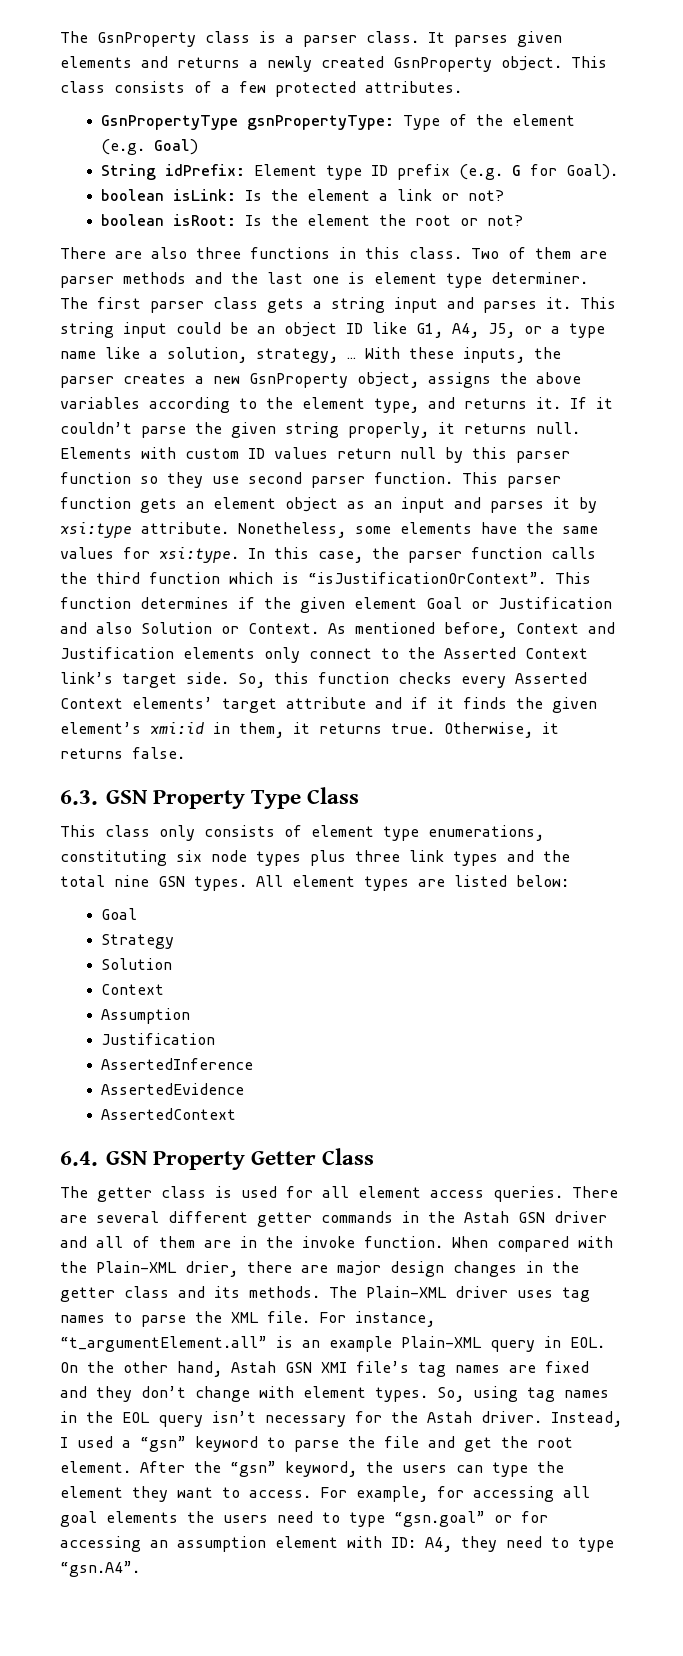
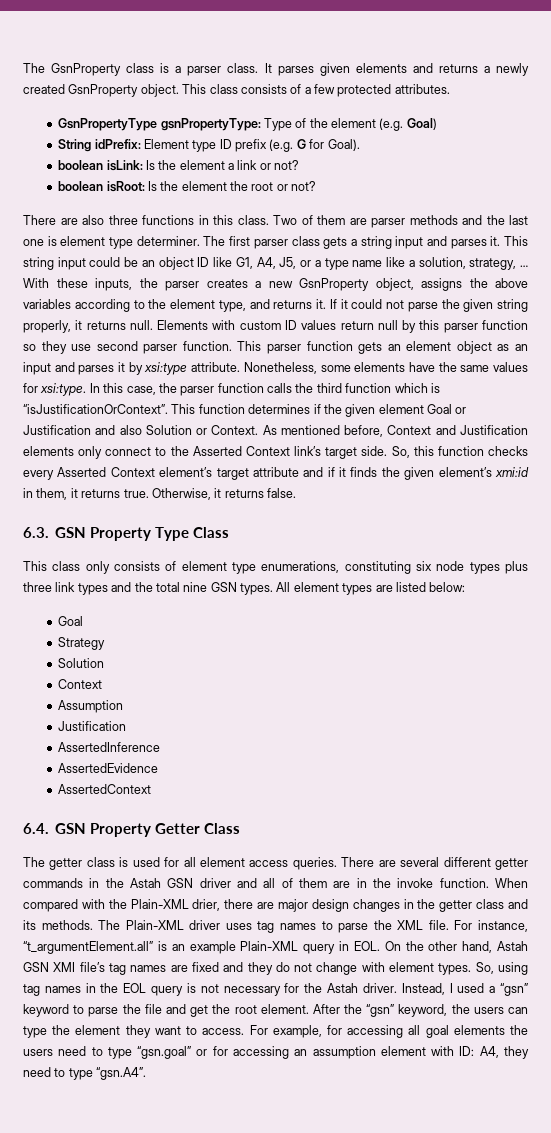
- If it couldn’t parse the given string properly, it returns null.
+ If it could not parse the given string properly, it returns null.
- So, this function checks every Asserted Context elements’ target attribute and if it finds the given element’s xmi:id in them, it returns true.
+ So, this function checks every Asserted Context element’s target attribute and if it finds the given element’s xmi:id in them, it returns true.
- For instance, “t_argumentElement.all” is an example Plain-XML query in EOL. On the other hand, Astah GSN XMI file’s tag names are fixed and they don’t change with element types.
+ For instance, “t_argumentElement.all” is an example Plain-XML query in EOL. On the other hand, Astah GSN XMI file’s tag names are fixed and they do not change with element types.
- So, using tag names in the EOL query isn’t necessary for the Astah driver.
+ So, using tag names in the EOL query is not necessary for the Astah driver.

